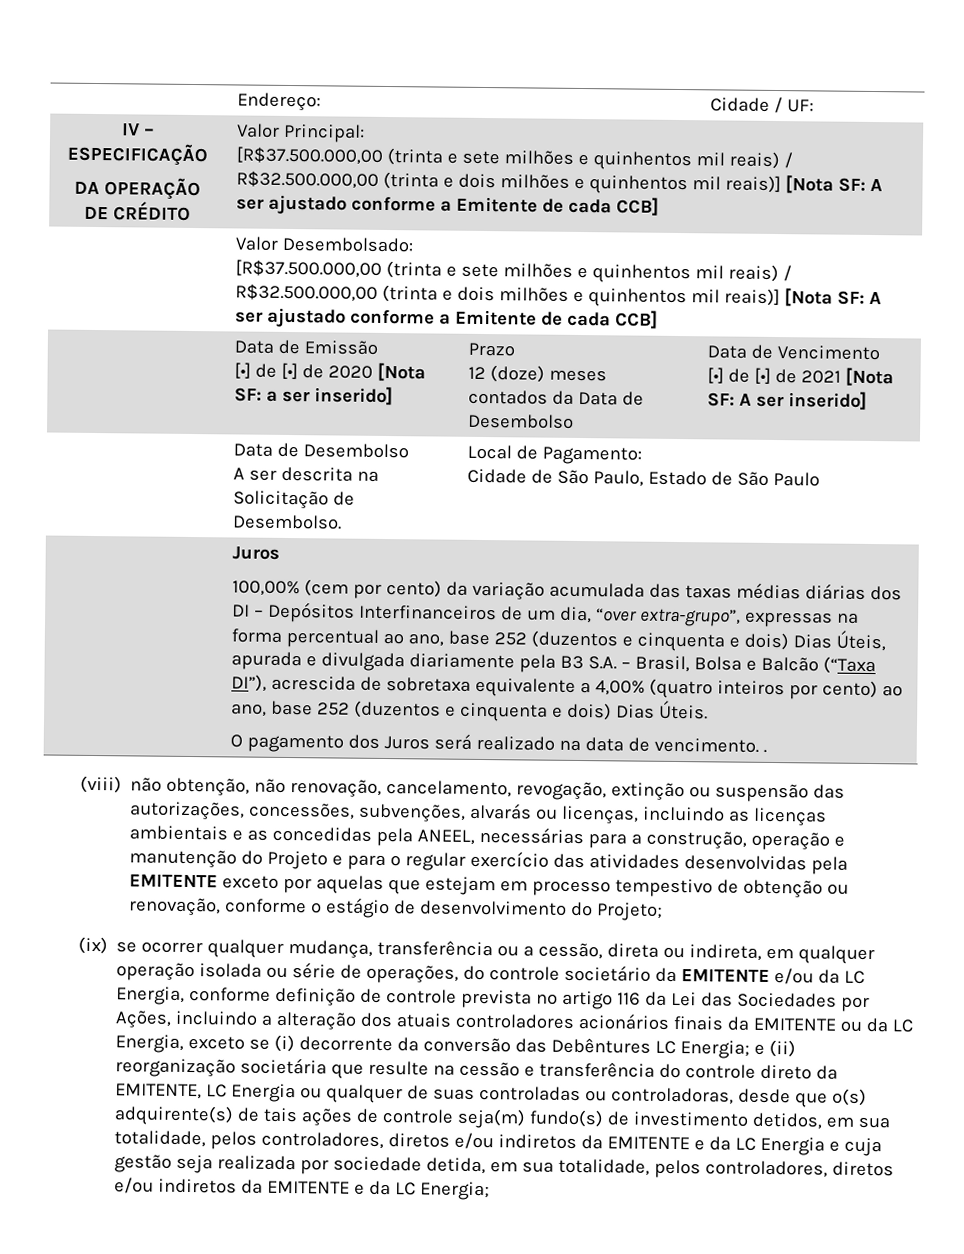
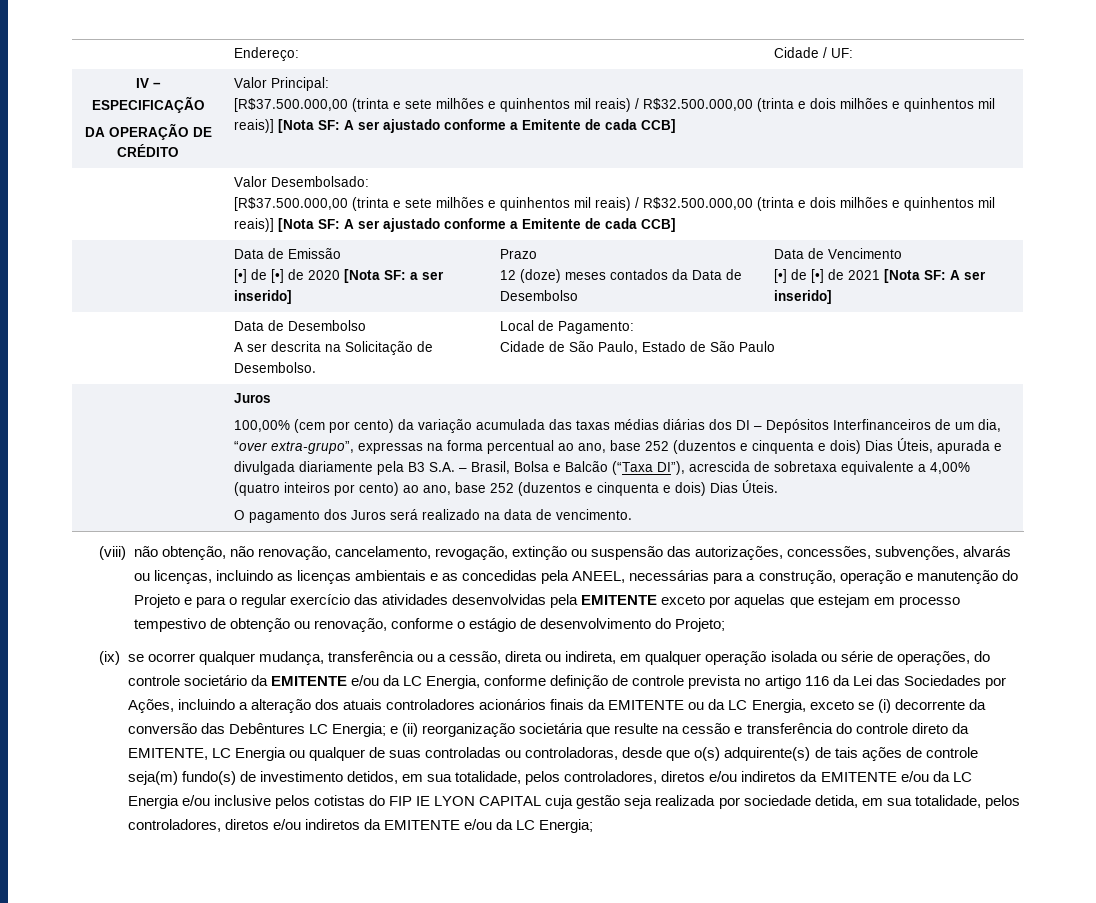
- O pagamento dos Juros será realizado na data de vencimento. .
+ O pagamento dos Juros será realizado na data de vencimento.
- e (ii) reorganização societária que resulte na cessão e transferência do controle direto da EMITENTE, LC Energia ou qualquer de suas controladas ou controladoras, desde que o(s) adquirente(s) de tais ações de controle seja(m) fundo(s) de investimento detidos, em sua totalidade, pelos controladores, diretos e/ou indiretos da EMITENTE e da LC Energia e cuja gestão seja realizada por sociedade detida, em sua totalidade, pelos controladores, diretos e/ou indiretos da EMITENTE e da LC Energia;
+ e (ii) reorganização societária que resulte na cessão e transferência do controle direto da EMITENTE, LC Energia ou qualquer de suas controladas ou controladoras, desde que o(s) adquirente(s) de tais ações de controle seja(m) fundo(s) de investimento detidos, em sua totalidade, pelos controladores, diretos e/ou indiretos da EMITENTE e/ou da LC Energia e/ou inclusive pelos cotistas do FIP IE LYON CAPITAL cuja gestão seja realizada por sociedade detida, em sua totalidade, pelos controladores, diretos e/ou indiretos da EMITENTE e/ou da LC Energia;

